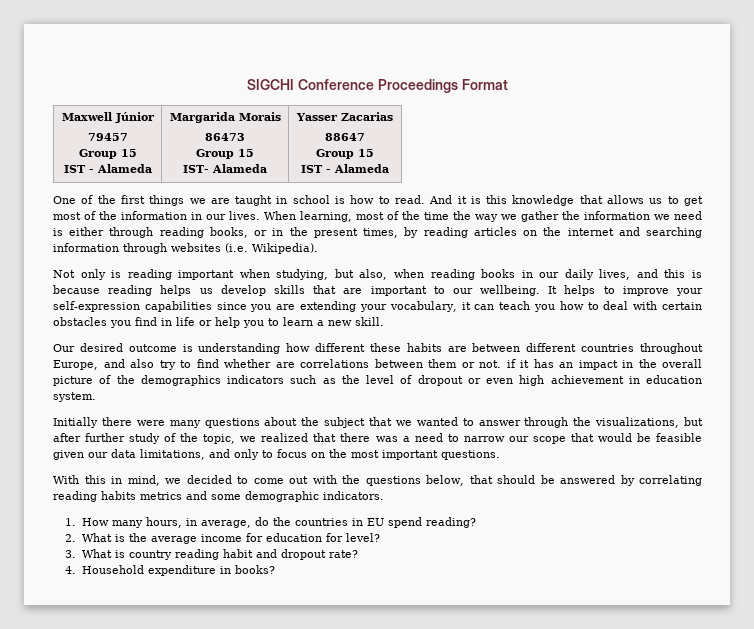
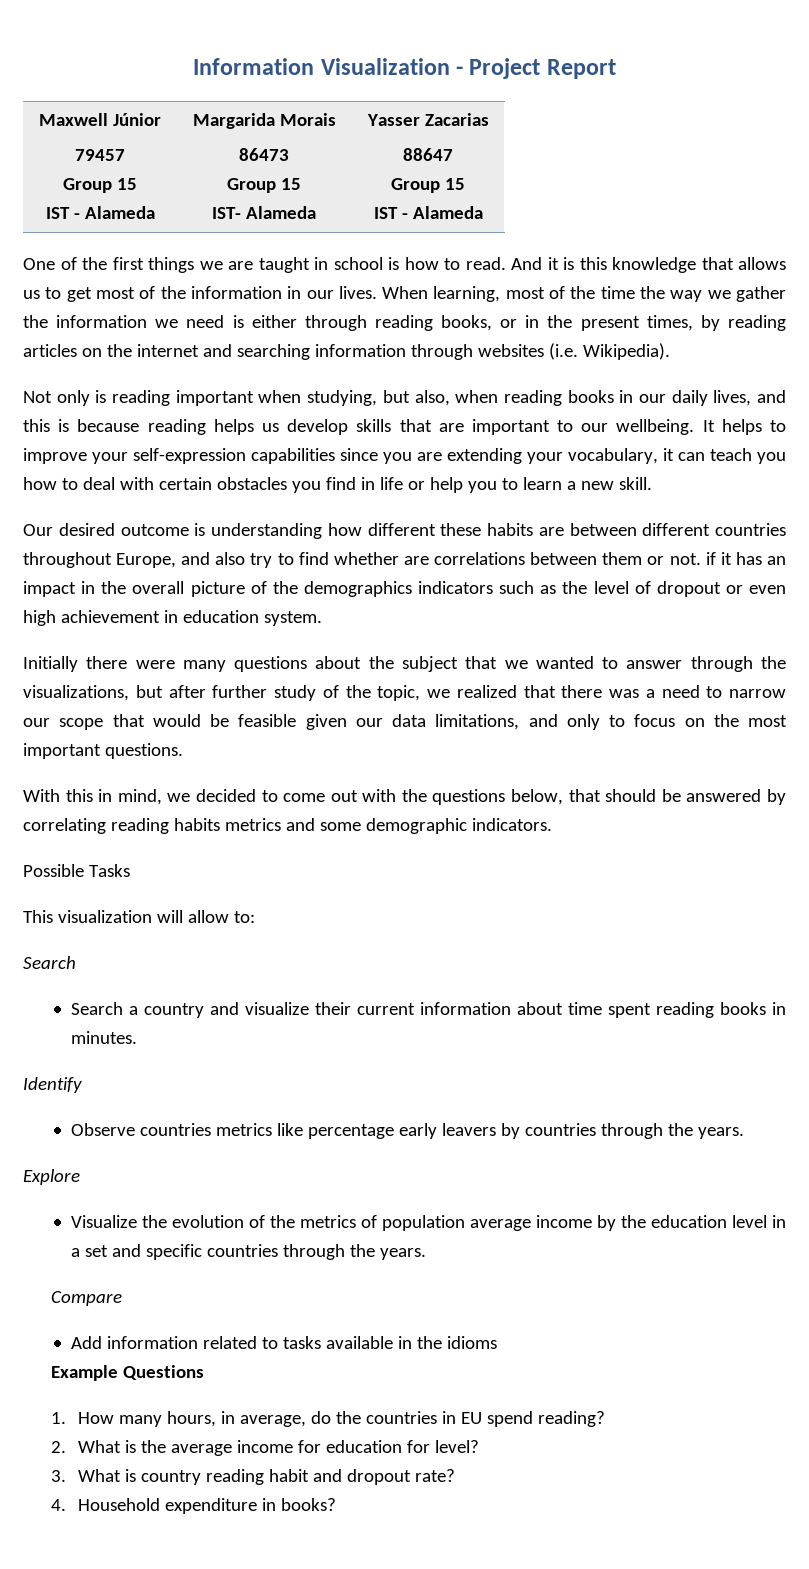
- SIGCHI Conference Proceedings Format
+ Information Visualization - Project Report
+ Possible Tasks
+ This visualization will allow to:
+ Search
+ Search a country and visualize their current information about time spent reading books in minutes.
+ Identify
+ Observe countries metrics like percentage early leavers by countries through the years.
+ Explore
+ Visualize the evolution of the metrics of population average income by the education level in a set and specific countries through the years.
+ Compare
+ Add information related to tasks available in the idioms
+ Example Questions

